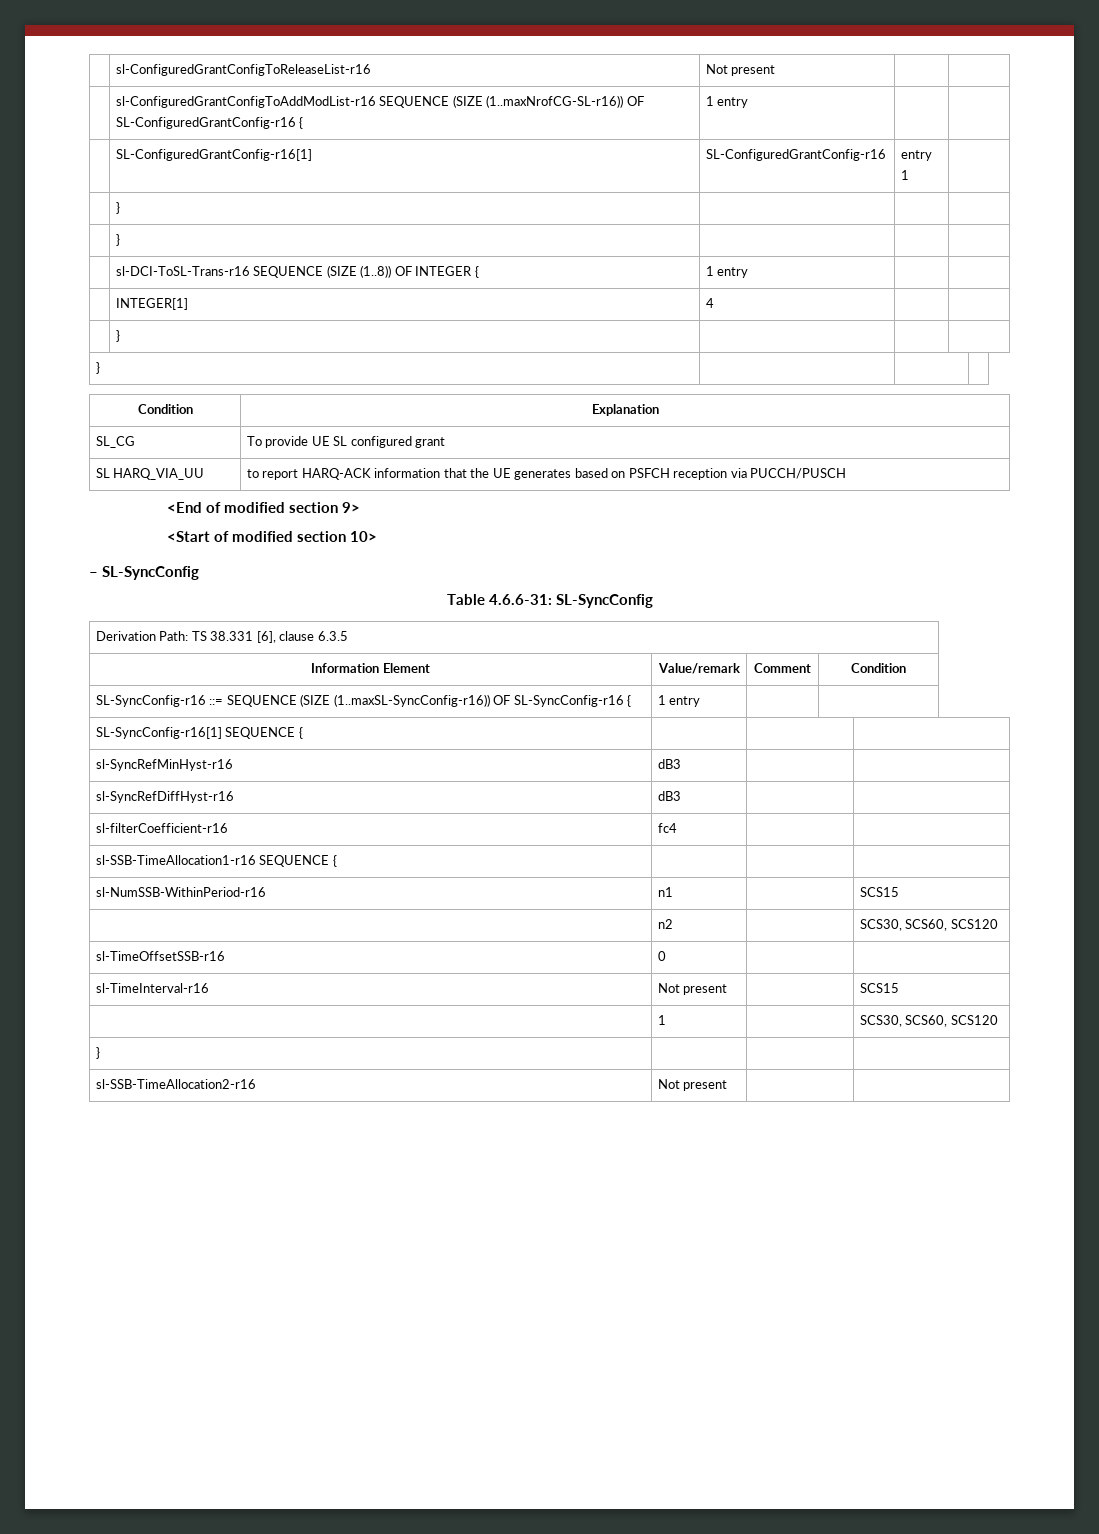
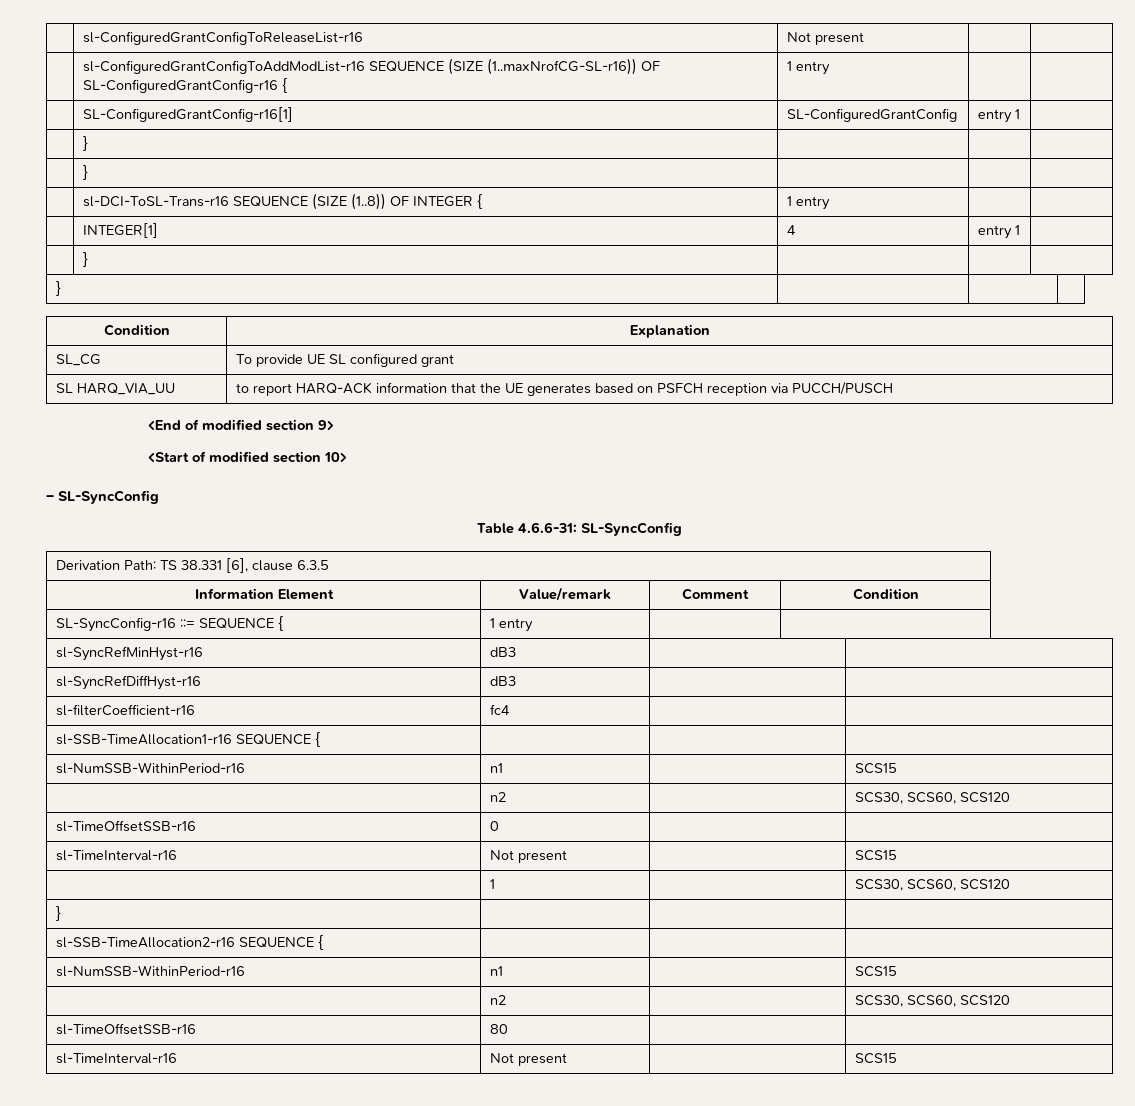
- | SL-ConfiguredGrantConfig-r16[1] | SL-ConfiguredGrantConfig-r16 | entry 1 |
+ | SL-ConfiguredGrantConfig-r16[1] | SL-ConfiguredGrantConfig | entry 1 |
- | INTEGER[1] | 4 | |
+ | INTEGER[1] | 4 | entry 1 |
- SL-SyncConfig-r16 ::= SEQUENCE (SIZE (1..maxSL-SyncConfig-r16)) OF SL-SyncConfig-r16 { | 1 entry | |
- SL-SyncConfig-r16[1] SEQUENCE { | | |
+ SL-SyncConfig-r16 ::= SEQUENCE { | 1 entry | |
- sl-SSB-TimeAllocation2-r16 | Not present | |
+ sl-SSB-TimeAllocation2-r16 SEQUENCE { | | |
+ sl-NumSSB-WithinPeriod-r16 | n1 | | SCS15
+ | n2 | | SCS30, SCS60, SCS120
+ sl-TimeOffsetSSB-r16 | 80 | |
+ sl-TimeInterval-r16 | Not present | | SCS15

